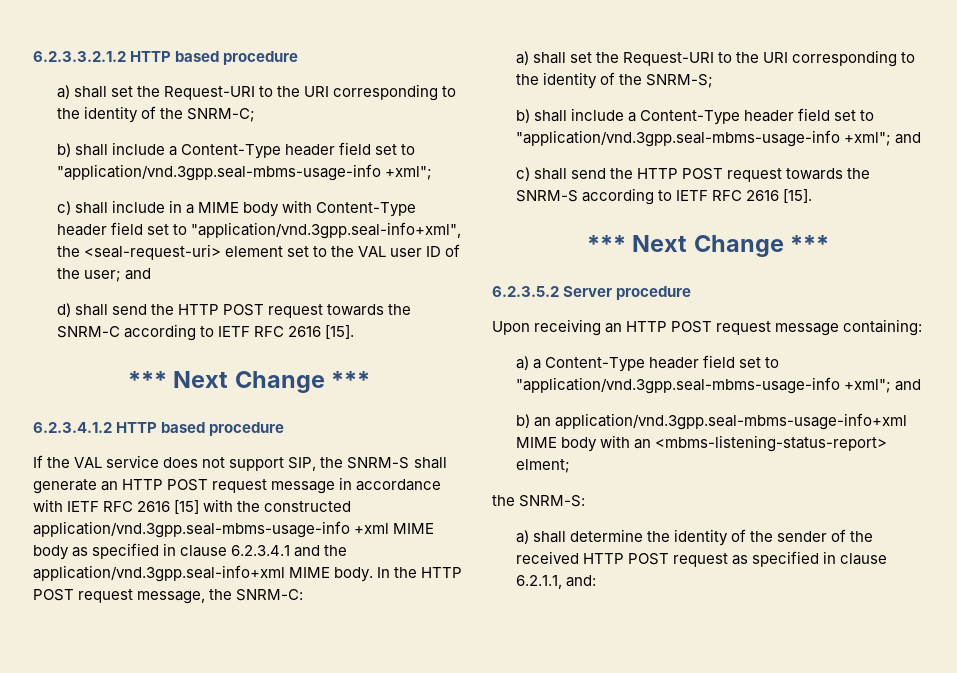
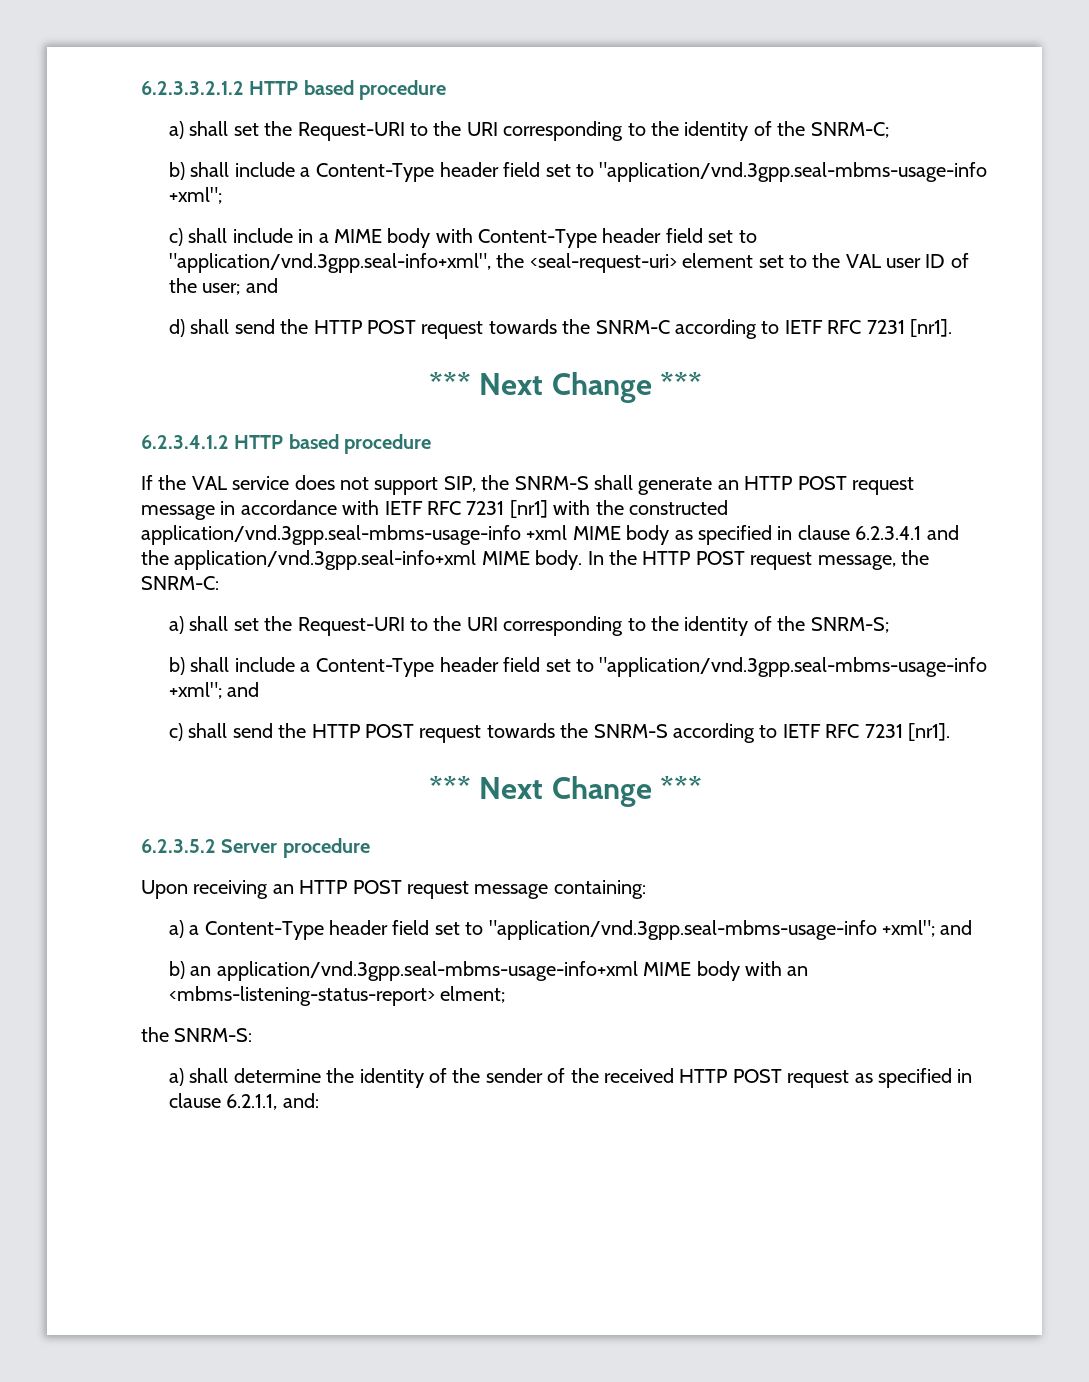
- d) shall send the HTTP POST request towards the SNRM-C according to IETF RFC 2616 [15].
+ d) shall send the HTTP POST request towards the SNRM-C according to IETF RFC 7231 [nr1].
- If the VAL service does not support SIP, the SNRM-S shall generate an HTTP POST request message in accordance with IETF RFC 2616 [15] with the constructed application/vnd.3gpp.seal-mbms-usage-info +xml MIME body as specified in clause 6.2.3.4.1 and the application/vnd.3gpp.seal-info+xml MIME body.
+ If the VAL service does not support SIP, the SNRM-S shall generate an HTTP POST request message in accordance with IETF RFC 7231 [nr1] with the constructed application/vnd.3gpp.seal-mbms-usage-info +xml MIME body as specified in clause 6.2.3.4.1 and the application/vnd.3gpp.seal-info+xml MIME body.
- c) shall send the HTTP POST request towards the SNRM-S according to IETF RFC 2616 [15].
+ c) shall send the HTTP POST request towards the SNRM-S according to IETF RFC 7231 [nr1].

